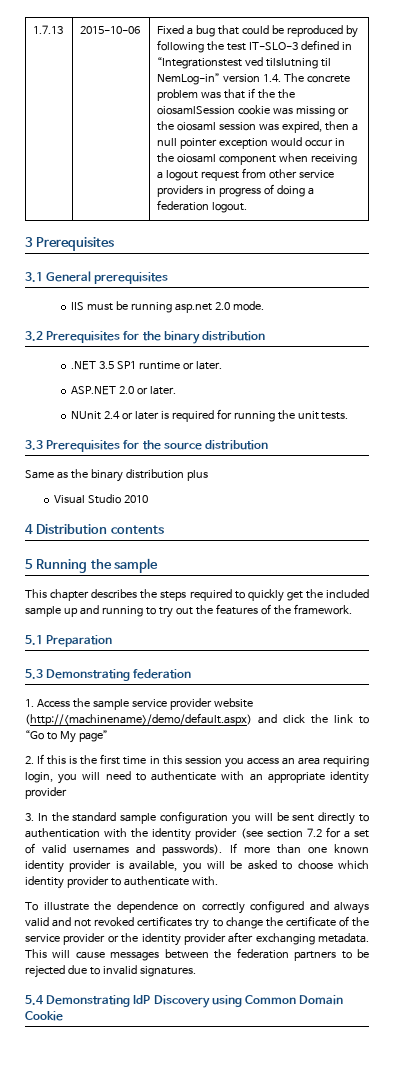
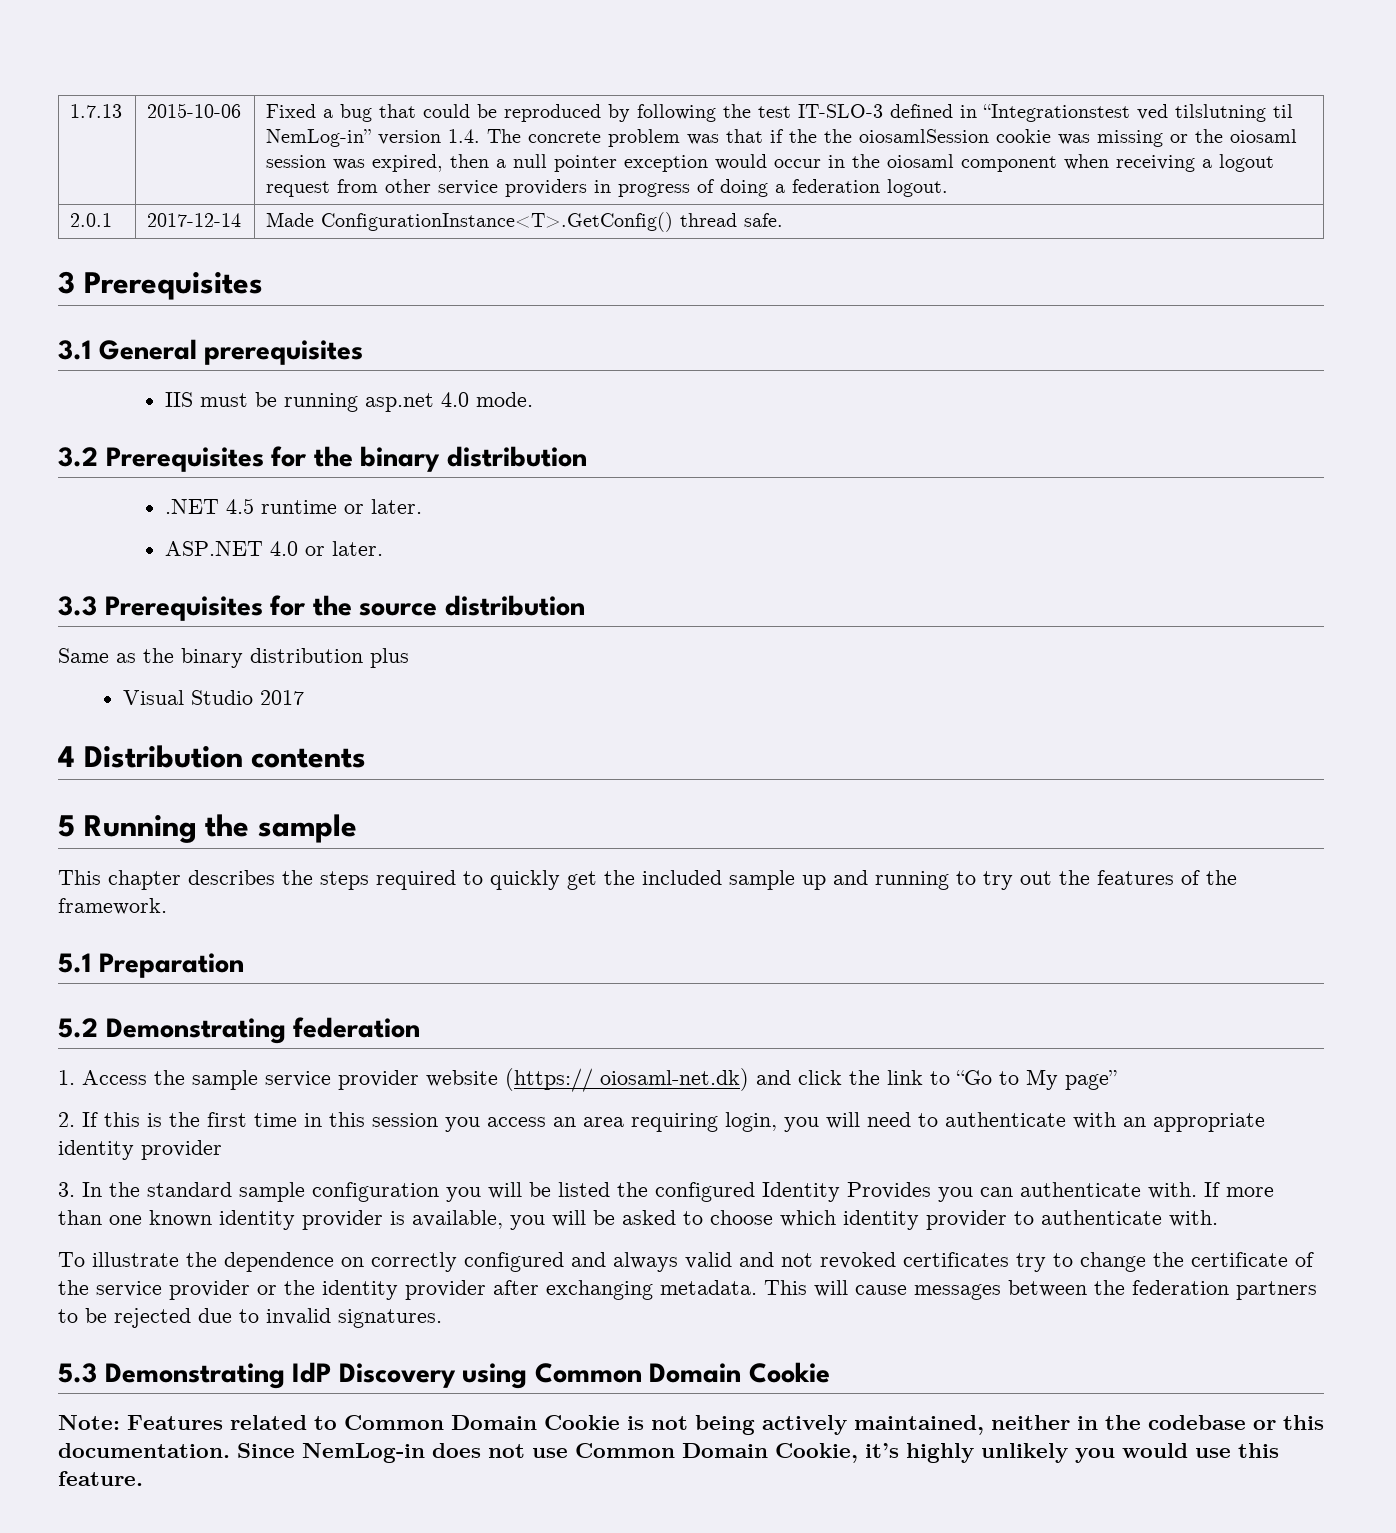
+ 2.0.1 | 2017-12-14 | Made ConfigurationInstance<T>.GetConfig() thread safe.
- IIS must be running asp.net 2.0 mode.
+ IIS must be running asp.net 4.0 mode.
- .NET 3.5 SP1 runtime or later.
+ .NET 4.5 runtime or later.
- ASP.NET 2.0 or later.
- NUnit 2.4 or later is required for running the unit tests.
+ ASP.NET 4.0 or later.
- Visual Studio 2010
+ Visual Studio 2017
- 5.3 Demonstrating federation
+ 5.2 Demonstrating federation
- 1. Access the sample service provider website (http://<machinename>/demo/default.aspx) and click the link to “Go to My page”
+ 1. Access the sample service provider website (https:// oiosaml-net.dk) and click the link to “Go to My page”
- 3. In the standard sample configuration you will be sent directly to authentication with the identity provider (see section 7.2 for a set of valid usernames and passwords).
+ 3. In the standard sample configuration you will be listed the configured Identity Provides you can authenticate with.
- 5.4 Demonstrating IdP Discovery using Common Domain Cookie
+ 5.3 Demonstrating IdP Discovery using Common Domain Cookie
+ Note: Features related to Common Domain Cookie is not being actively maintained, neither in the codebase or this documentation. Since NemLog-in does not use Common Domain Cookie, it’s highly unlikely you would use this feature.

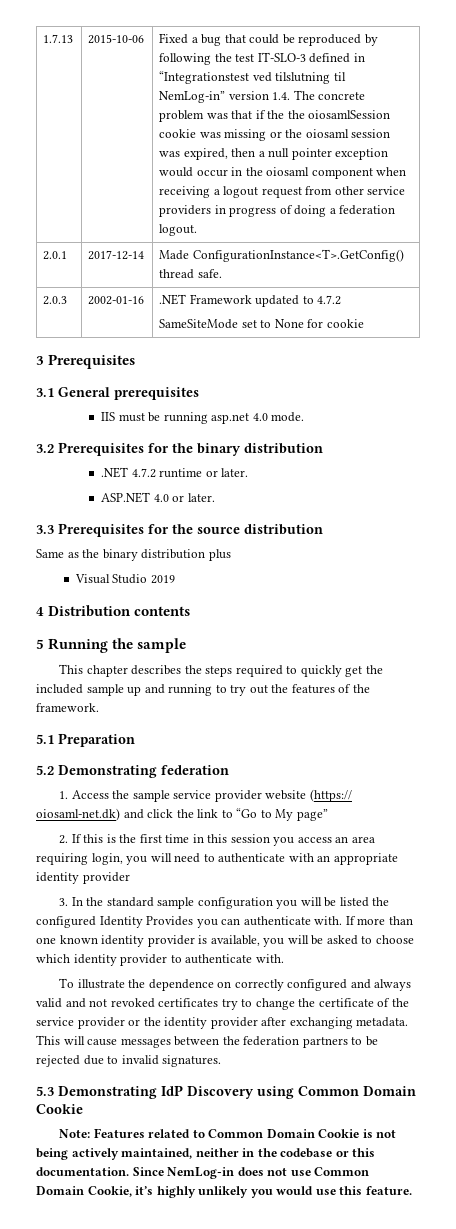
+ 2.0.3 | 2002-01-16 | .NET Framework updated to 4.7.2
+ SameSiteMode set to None for cookie
- .NET 4.5 runtime or later.
+ .NET 4.7.2 runtime or later.
- Visual Studio 2017
+ Visual Studio 2019

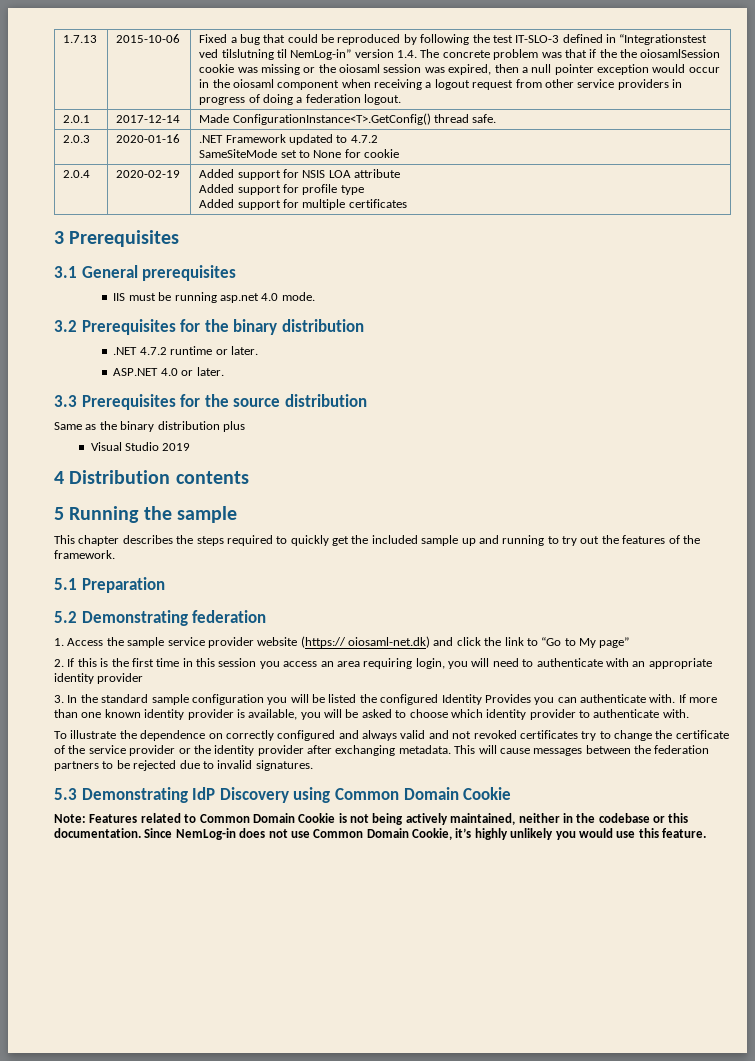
- 2.0.3 | 2002-01-16 | .NET Framework updated to 4.7.2
+ 2.0.3 | 2020-01-16 | .NET Framework updated to 4.7.2
+ 2.0.4 | 2020-02-19 | Added support for NSIS LOA attribute
+ Added support for profile type
+ Added support for multiple certificates

